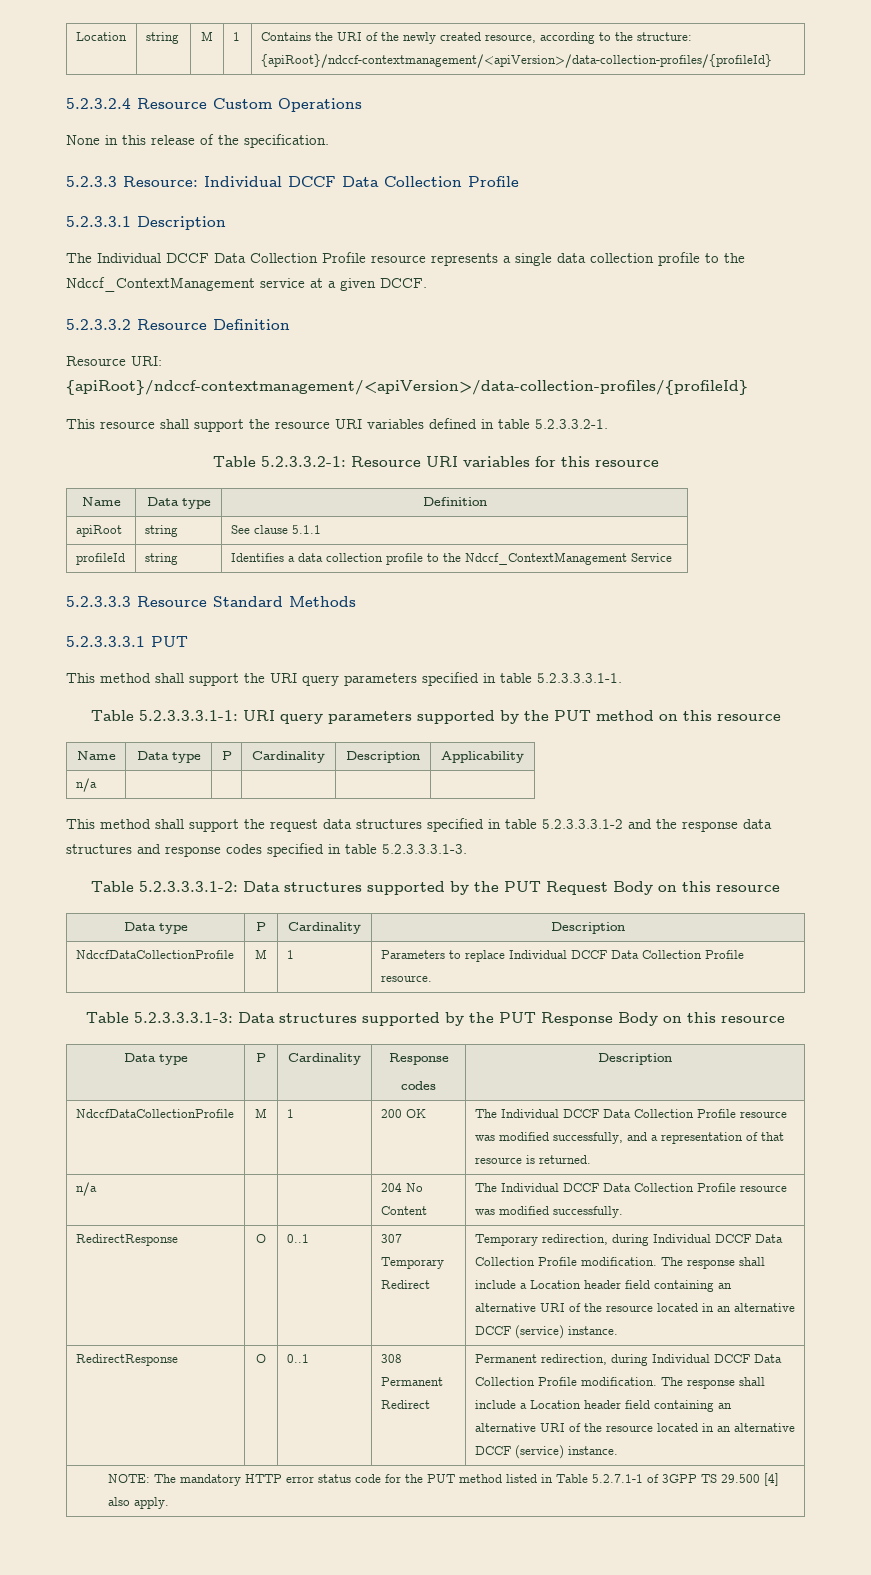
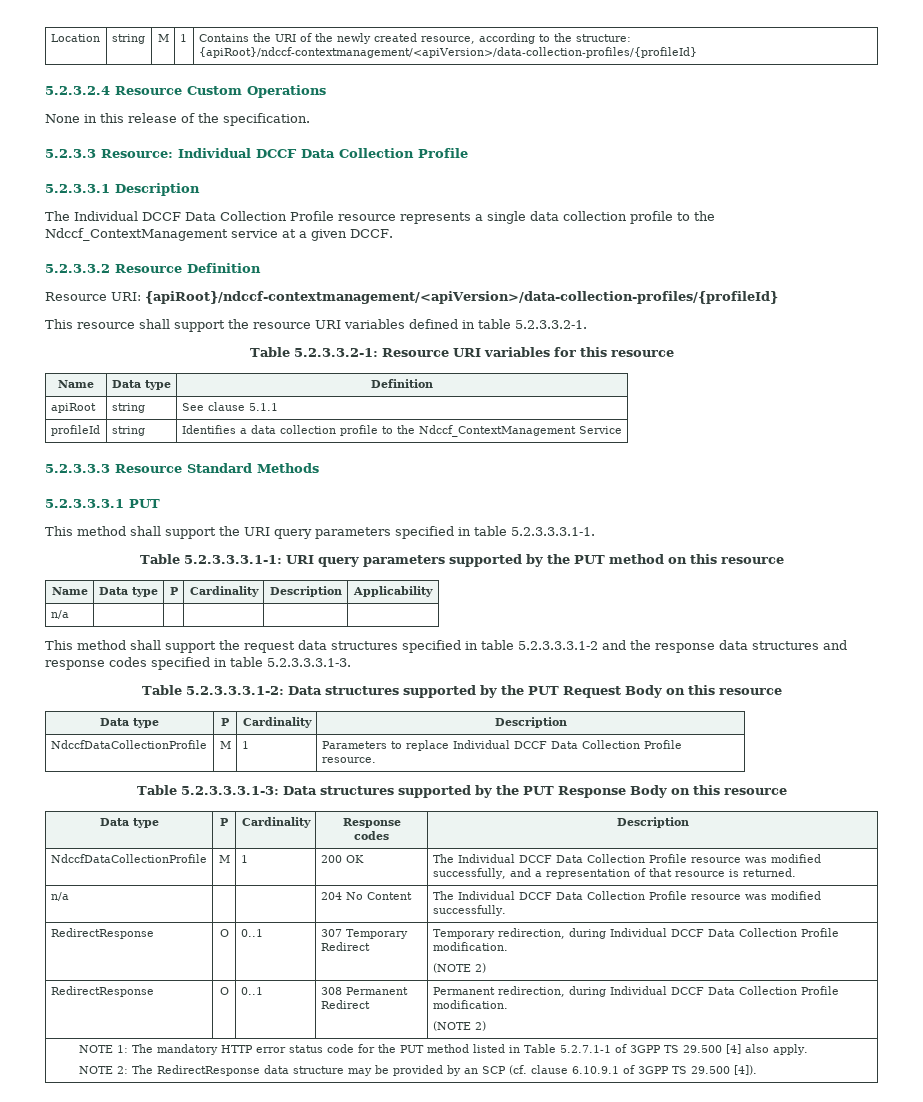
- RedirectResponse | O | 0..1 | 307 Temporary Redirect | Temporary redirection, during Individual DCCF Data Collection Profile modification. The response shall include a Location header field containing an alternative URI of the resource located in an alternative DCCF (service) instance.
+ RedirectResponse | O | 0..1 | 307 Temporary Redirect | Temporary redirection, during Individual DCCF Data Collection Profile modification.
+ (NOTE 2)
- RedirectResponse | O | 0..1 | 308 Permanent Redirect | Permanent redirection, during Individual DCCF Data Collection Profile modification. The response shall include a Location header field containing an alternative URI of the resource located in an alternative DCCF (service) instance.
- NOTE: The mandatory HTTP error status code for the PUT method listed in Table 5.2.7.1-1 of 3GPP TS 29.500 [4] also apply.
+ RedirectResponse | O | 0..1 | 308 Permanent Redirect | Permanent redirection, during Individual DCCF Data Collection Profile modification.
+ (NOTE 2)
+ NOTE 1: The mandatory HTTP error status code for the PUT method listed in Table 5.2.7.1-1 of 3GPP TS 29.500 [4] also apply.
+ NOTE 2: The RedirectResponse data structure may be provided by an SCP (cf. clause 6.10.9.1 of 3GPP TS 29.500 [4]).

